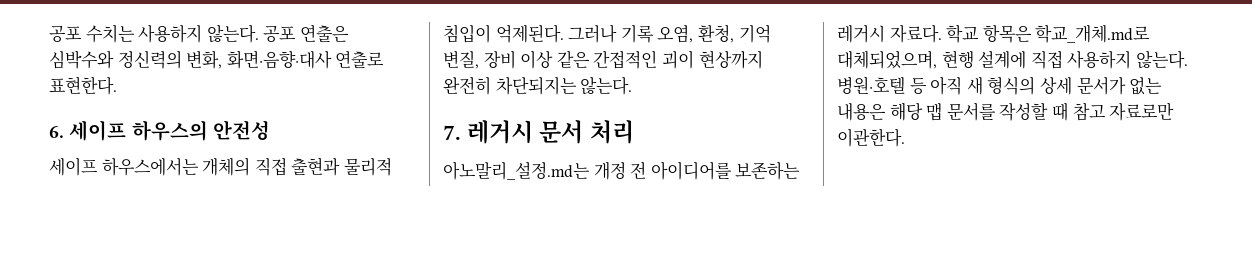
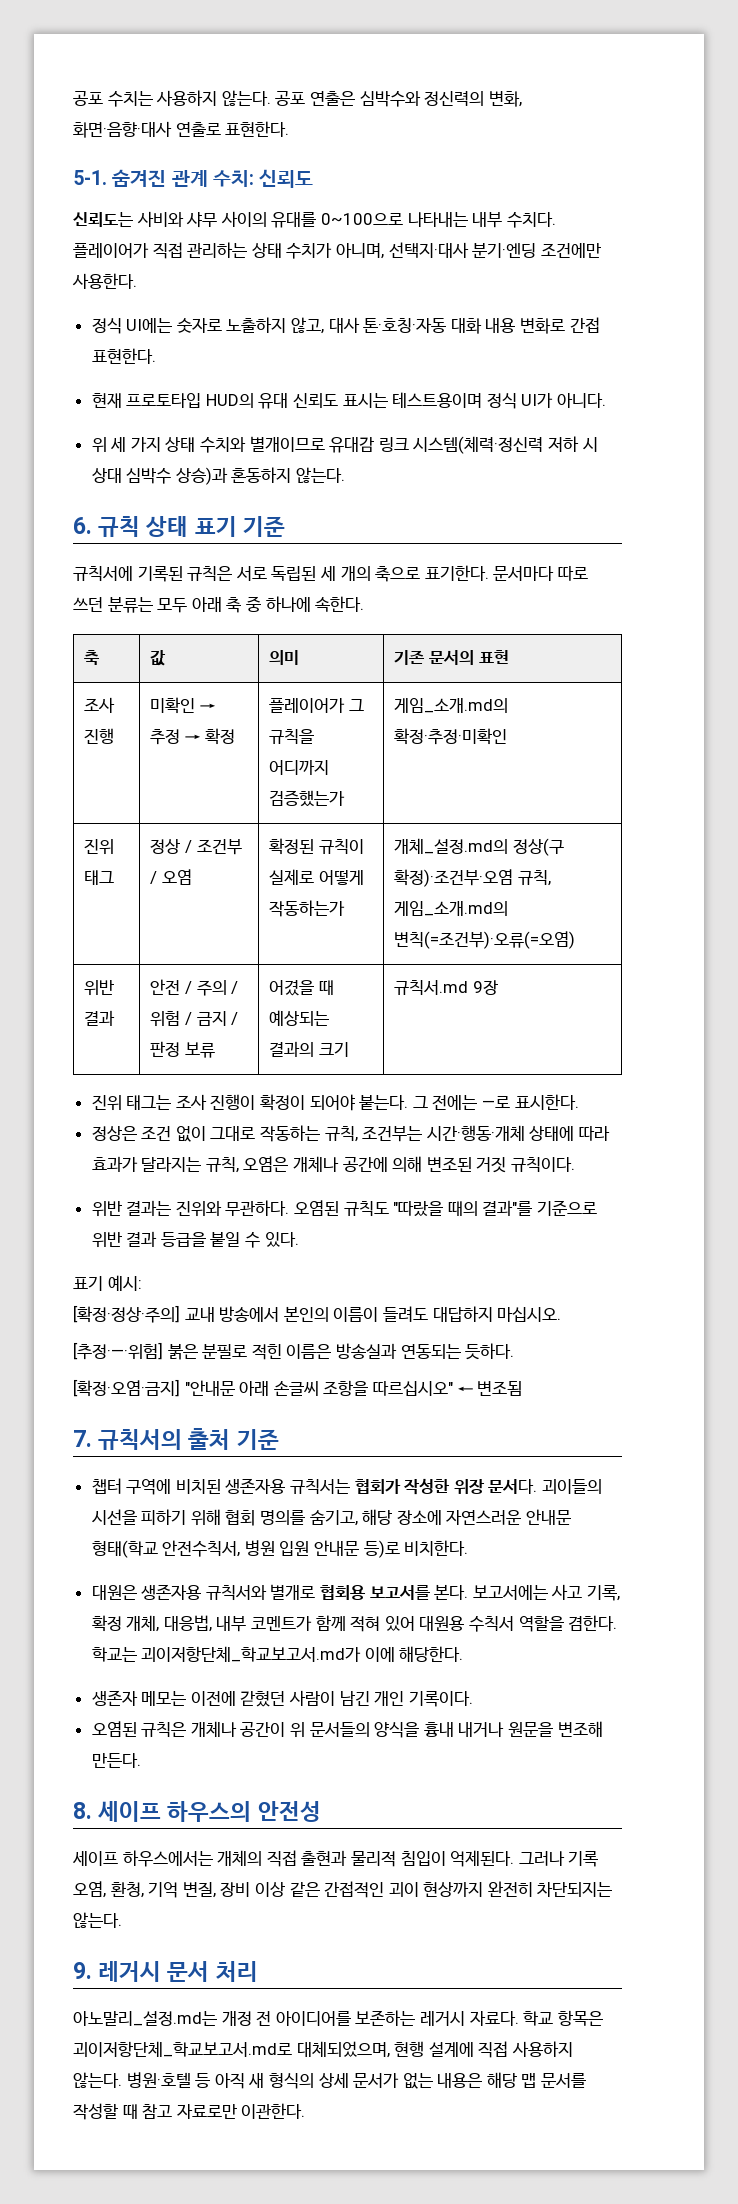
- 6. 세이프 하우스의 안전성
+ 5-1. 숨겨진 관계 수치: 신뢰도
+ 신뢰도는 사비와 샤무 사이의 유대를 0~100으로 나타내는 내부 수치다. 플레이어가 직접 관리하는 상태 수치가 아니며, 선택지·대사 분기·엔딩 조건에만 사용한다.
+ 정식 UI에는 숫자로 노출하지 않고, 대사 톤·호칭·자동 대화 내용 변화로 간접 표현한다.
+ 현재 프로토타입 HUD의 유대 신뢰도 표시는 테스트용이며 정식 UI가 아니다.
+ 위 세 가지 상태 수치와 별개이므로 유대감 링크 시스템(체력·정신력 저하 시 상대 심박수 상승)과 혼동하지 않는다.
+ 6. 규칙 상태 표기 기준
+ 규칙서에 기록된 규칙은 서로 독립된 세 개의 축으로 표기한다. 문서마다 따로 쓰던 분류는 모두 아래 축 중 하나에 속한다.
+ 축 | 값 | 의미 | 기존 문서의 표현
+ 조사 진행 | 미확인 → 추정 → 확정 | 플레이어가 그 규칙을 어디까지 검증했는가 | 게임_소개.md의 확정·추정·미확인
+ 진위 태그 | 정상 / 조건부 / 오염 | 확정된 규칙이 실제로 어떻게 작동하는가 | 개체_설정.md의 정상(구 확정)·조건부·오염 규칙, 게임_소개.md의 변칙(=조건부)·오류(=오염)
+ 위반 결과 | 안전 / 주의 / 위험 / 금지 / 판정 보류 | 어겼을 때 예상되는 결과의 크기 | 규칙서.md 9장
+ 진위 태그는 조사 진행이 확정이 되어야 붙는다. 그 전에는 ―로 표시한다.
+ 정상은 조건 없이 그대로 작동하는 규칙, 조건부는 시간·행동·개체 상태에 따라 효과가 달라지는 규칙, 오염은 개체나 공간에 의해 변조된 거짓 규칙이다.
+ 위반 결과는 진위와 무관하다. 오염된 규칙도 "따랐을 때의 결과"를 기준으로 위반 결과 등급을 붙일 수 있다.
+ 표기 예시:
+ [확정·정상·주의] 교내 방송에서 본인의 이름이 들려도 대답하지 마십시오.
+ [추정·―·위험] 붉은 분필로 적힌 이름은 방송실과 연동되는 듯하다.
+ [확정·오염·금지] "안내문 아래 손글씨 조항을 따르십시오" ← 변조됨
+ 7. 규칙서의 출처 기준
+ 챕터 구역에 비치된 생존자용 규칙서는 협회가 작성한 위장 문서다. 괴이들의 시선을 피하기 위해 협회 명의를 숨기고, 해당 장소에 자연스러운 안내문 형태(학교 안전수칙서, 병원 입원 안내문 등)로 비치한다.
+ 대원은 생존자용 규칙서와 별개로 협회용 보고서를 본다. 보고서에는 사고 기록, 확정 개체, 대응법, 내부 코멘트가 함께 적혀 있어 대원용 수칙서 역할을 겸한다. 학교는 괴이저항단체_학교보고서.md가 이에 해당한다.
+ 생존자 메모는 이전에 갇혔던 사람이 남긴 개인 기록이다.
+ 오염된 규칙은 개체나 공간이 위 문서들의 양식을 흉내 내거나 원문을 변조해 만든다.
+ 8. 세이프 하우스의 안전성
- 7. 레거시 문서 처리
+ 9. 레거시 문서 처리
- 학교 항목은 학교_개체.md로 대체되었으며, 현행 설계에 직접 사용하지 않는다.
+ 학교 항목은 괴이저항단체_학교보고서.md로 대체되었으며, 현행 설계에 직접 사용하지 않는다.

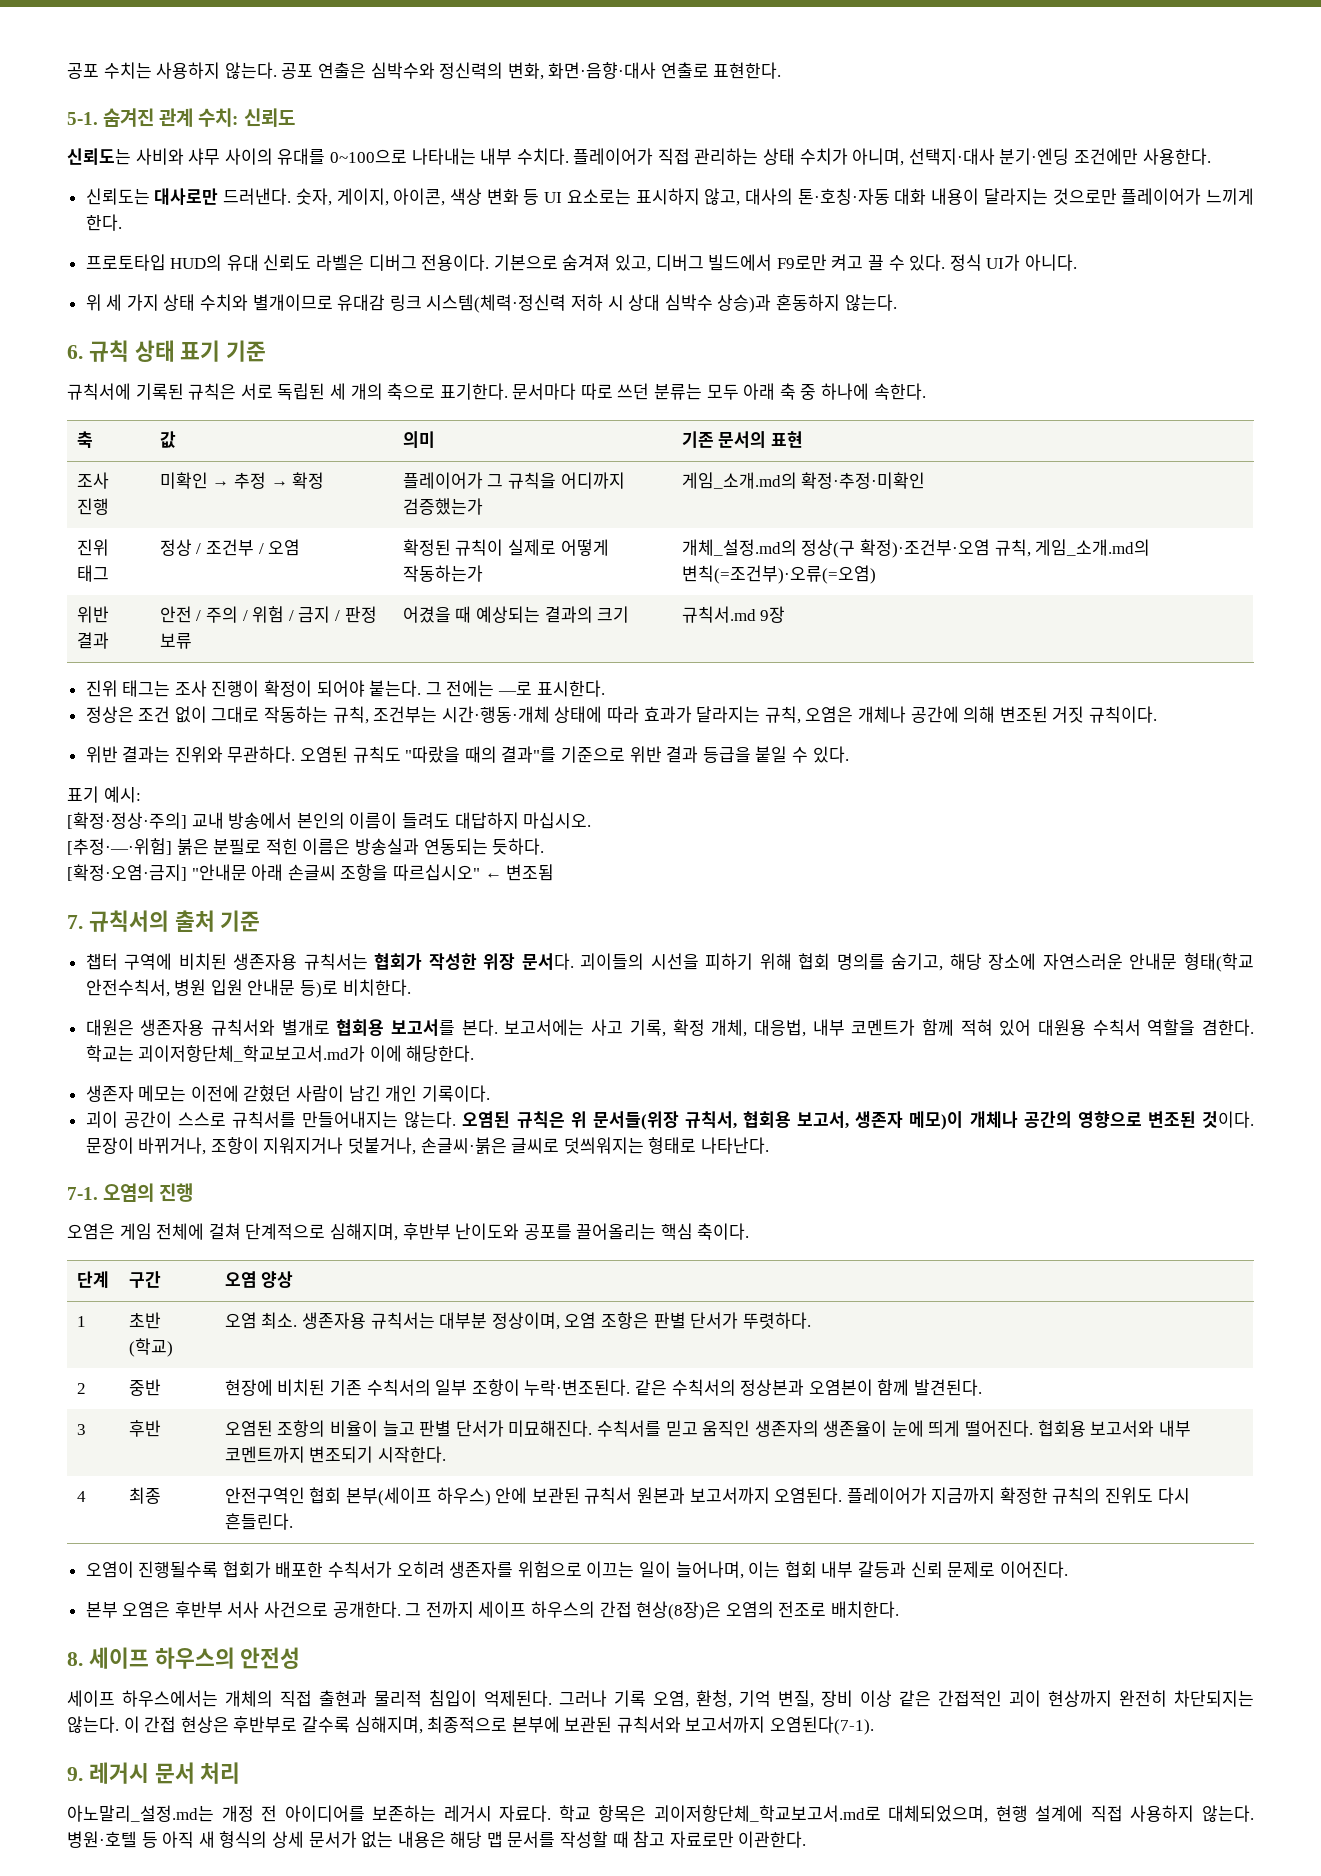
- 정식 UI에는 숫자로 노출하지 않고, 대사 톤·호칭·자동 대화 내용 변화로 간접 표현한다.
- 현재 프로토타입 HUD의 유대 신뢰도 표시는 테스트용이며 정식 UI가 아니다.
+ 신뢰도는 대사로만 드러낸다. 숫자, 게이지, 아이콘, 색상 변화 등 UI 요소로는 표시하지 않고, 대사의 톤·호칭·자동 대화 내용이 달라지는 것으로만 플레이어가 느끼게 한다.
+ 프로토타입 HUD의 유대 신뢰도 라벨은 디버그 전용이다. 기본으로 숨겨져 있고, 디버그 빌드에서 F9로만 켜고 끌 수 있다. 정식 UI가 아니다.
- 오염된 규칙은 개체나 공간이 위 문서들의 양식을 흉내 내거나 원문을 변조해 만든다.
+ 괴이 공간이 스스로 규칙서를 만들어내지는 않는다. 오염된 규칙은 위 문서들(위장 규칙서, 협회용 보고서, 생존자 메모)이 개체나 공간의 영향으로 변조된 것이다. 문장이 바뀌거나, 조항이 지워지거나 덧붙거나, 손글씨·붉은 글씨로 덧씌워지는 형태로 나타난다.
+ 7-1. 오염의 진행
+ 오염은 게임 전체에 걸쳐 단계적으로 심해지며, 후반부 난이도와 공포를 끌어올리는 핵심 축이다.
+ 단계 | 구간 | 오염 양상
+ 1 | 초반 (학교) | 오염 최소. 생존자용 규칙서는 대부분 정상이며, 오염 조항은 판별 단서가 뚜렷하다.
+ 2 | 중반 | 현장에 비치된 기존 수칙서의 일부 조항이 누락·변조된다. 같은 수칙서의 정상본과 오염본이 함께 발견된다.
+ 3 | 후반 | 오염된 조항의 비율이 늘고 판별 단서가 미묘해진다. 수칙서를 믿고 움직인 생존자의 생존율이 눈에 띄게 떨어진다. 협회용 보고서와 내부 코멘트까지 변조되기 시작한다.
+ 4 | 최종 | 안전구역인 협회 본부(세이프 하우스) 안에 보관된 규칙서 원본과 보고서까지 오염된다. 플레이어가 지금까지 확정한 규칙의 진위도 다시 흔들린다.
+ 오염이 진행될수록 협회가 배포한 수칙서가 오히려 생존자를 위험으로 이끄는 일이 늘어나며, 이는 협회 내부 갈등과 신뢰 문제로 이어진다.
+ 본부 오염은 후반부 서사 사건으로 공개한다. 그 전까지 세이프 하우스의 간접 현상(8장)은 오염의 전조로 배치한다.
+ 이 간접 현상은 후반부로 갈수록 심해지며, 최종적으로 본부에 보관된 규칙서와 보고서까지 오염된다(7-1).

